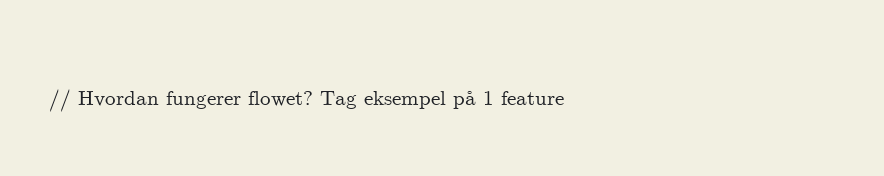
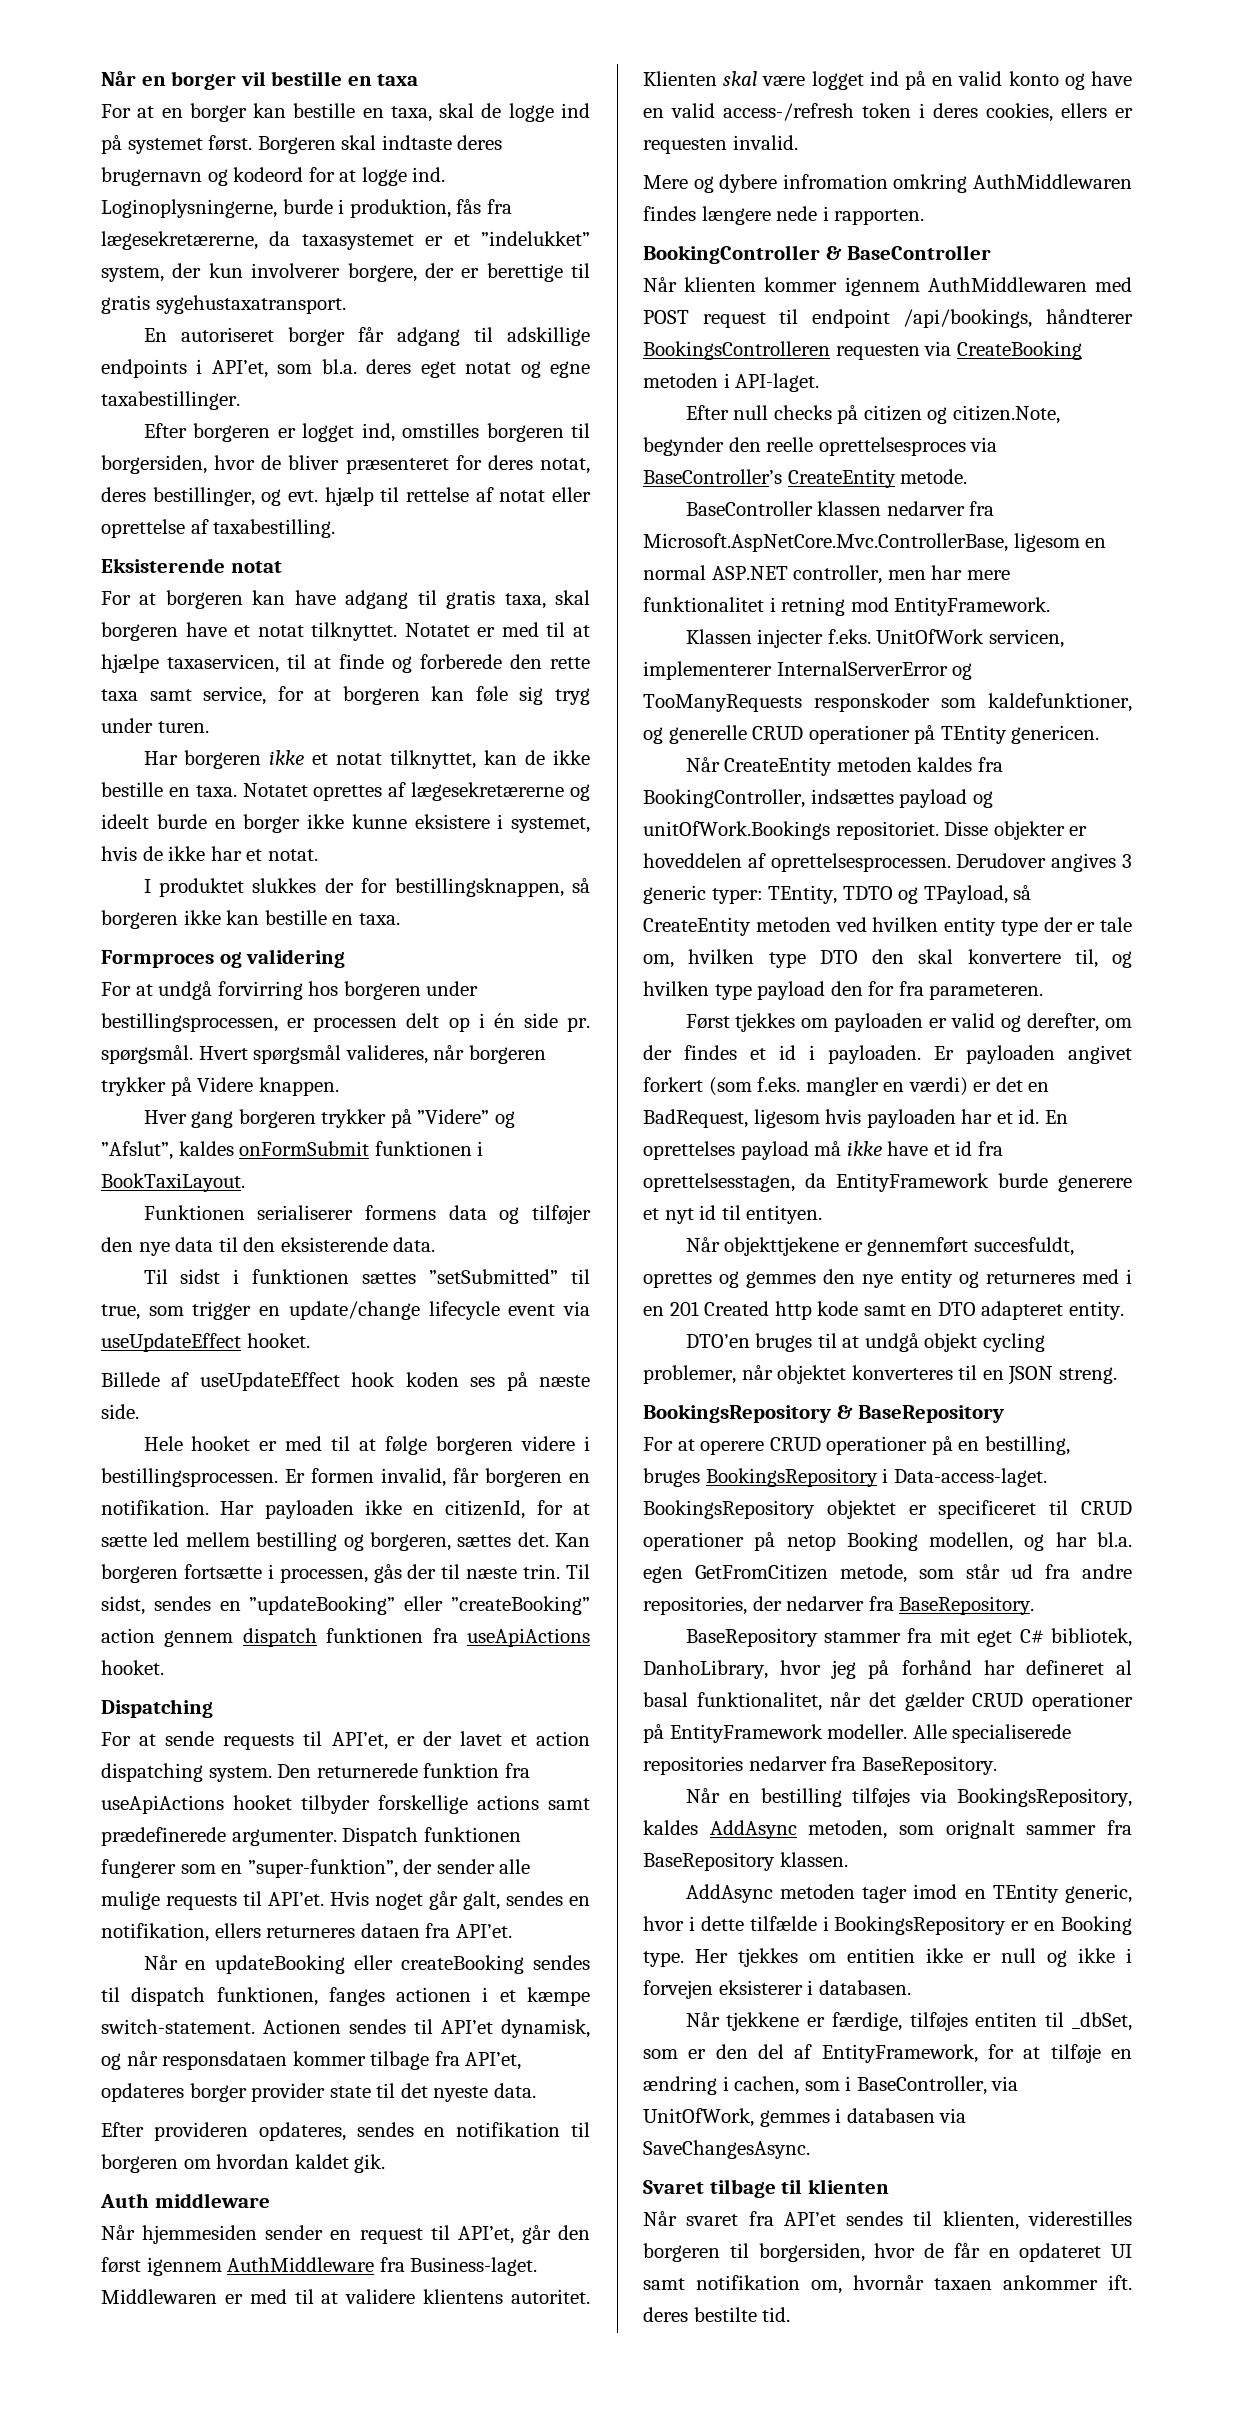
- // Hvordan fungerer flowet? Tag eksempel på 1 feature
+ Når en borger vil bestille en taxa
+ For at en borger kan bestille en taxa, skal de logge ind på systemet først. Borgeren skal indtaste deres brugernavn og kodeord for at logge ind. Loginoplysningerne, burde i produktion, fås fra lægesekretærerne, da taxasystemet er et ”indelukket” system, der kun involverer borgere, der er berettige til gratis sygehustaxatransport.
+ En autoriseret borger får adgang til adskillige endpoints i API’et, som bl.a. deres eget notat og egne taxabestillinger.
+ Efter borgeren er logget ind, omstilles borgeren til borgersiden, hvor de bliver præsenteret for deres notat, deres bestillinger, og evt. hjælp til rettelse af notat eller oprettelse af taxabestilling.
+ Eksisterende notat
+ For at borgeren kan have adgang til gratis taxa, skal borgeren have et notat tilknyttet. Notatet er med til at hjælpe taxaservicen, til at finde og forberede den rette taxa samt service, for at borgeren kan føle sig tryg under turen.
+ Har borgeren ikke et notat tilknyttet, kan de ikke bestille en taxa. Notatet oprettes af lægesekretærerne og ideelt burde en borger ikke kunne eksistere i systemet, hvis de ikke har et notat.
+ I produktet slukkes der for bestillingsknappen, så borgeren ikke kan bestille en taxa.
+ Formproces og validering
+ For at undgå forvirring hos borgeren under bestillingsprocessen, er processen delt op i én side pr. spørgsmål. Hvert spørgsmål valideres, når borgeren trykker på Videre knappen.
+ Hver gang borgeren trykker på ”Videre” og ”Afslut”, kaldes onFormSubmit funktionen i BookTaxiLayout.
+ Funktionen serialiserer formens data og tilføjer den nye data til den eksisterende data.
+ Til sidst i funktionen sættes ”setSubmitted” til true, som trigger en update/change lifecycle event via useUpdateEffect hooket.
+ Billede af useUpdateEffect hook koden ses på næste side.
+ Hele hooket er med til at følge borgeren videre i bestillingsprocessen. Er formen invalid, får borgeren en notifikation. Har payloaden ikke en citizenId, for at sætte led mellem bestilling og borgeren, sættes det. Kan borgeren fortsætte i processen, gås der til næste trin. Til sidst, sendes en ”updateBooking” eller ”createBooking” action gennem dispatch funktionen fra useApiActions hooket.
+ Dispatching
+ For at sende requests til API’et, er der lavet et action dispatching system. Den returnerede funktion fra useApiActions hooket tilbyder forskellige actions samt prædefinerede argumenter. Dispatch funktionen fungerer som en ”super-funktion”, der sender alle mulige requests til API’et. Hvis noget går galt, sendes en notifikation, ellers returneres dataen fra API’et.
+ Når en updateBooking eller createBooking sendes til dispatch funktionen, fanges actionen i et kæmpe switch-statement. Actionen sendes til API’et dynamisk, og når responsdataen kommer tilbage fra API’et, opdateres borger provider state til det nyeste data.
+ Efter provideren opdateres, sendes en notifikation til borgeren om hvordan kaldet gik.
+ Auth middleware
+ Når hjemmesiden sender en request til API’et, går den først igennem AuthMiddleware fra Business-laget. Middlewaren er med til at validere klientens autoritet. Klienten skal være logget ind på en valid konto og have en valid access-/refresh token i deres cookies, ellers er requesten invalid.
+ Mere og dybere infromation omkring AuthMiddlewaren findes længere nede i rapporten.
+ BookingController & BaseController
+ Når klienten kommer igennem AuthMiddlewaren med POST request til endpoint /api/bookings, håndterer BookingsControlleren requesten via CreateBooking metoden i API-laget.
+ Efter null checks på citizen og citizen.Note, begynder den reelle oprettelsesproces via BaseController’s CreateEntity metode.
+ BaseController klassen nedarver fra Microsoft.AspNetCore.Mvc.ControllerBase, ligesom en normal ASP.NET controller, men har mere funktionalitet i retning mod EntityFramework.
+ Klassen injecter f.eks. UnitOfWork servicen, implementerer InternalServerError og TooManyRequests responskoder som kaldefunktioner, og generelle CRUD operationer på TEntity genericen.
+ Når CreateEntity metoden kaldes fra BookingController, indsættes payload og unitOfWork.Bookings repositoriet. Disse objekter er hoveddelen af oprettelsesprocessen. Derudover angives 3 generic typer: TEntity, TDTO og TPayload, så CreateEntity metoden ved hvilken entity type der er tale om, hvilken type DTO den skal konvertere til, og hvilken type payload den for fra parameteren.
+ Først tjekkes om payloaden er valid og derefter, om der findes et id i payloaden. Er payloaden angivet forkert (som f.eks. mangler en værdi) er det en BadRequest, ligesom hvis payloaden har et id. En oprettelses payload må ikke have et id fra oprettelsesstagen, da EntityFramework burde generere et nyt id til entityen.
+ Når objekttjekene er gennemført succesfuldt, oprettes og gemmes den nye entity og returneres med i en 201 Created http kode samt en DTO adapteret entity.
+ DTO’en bruges til at undgå objekt cycling problemer, når objektet konverteres til en JSON streng.
+ BookingsRepository & BaseRepository
+ For at operere CRUD operationer på en bestilling, bruges BookingsRepository i Data-access-laget. BookingsRepository objektet er specificeret til CRUD operationer på netop Booking modellen, og har bl.a. egen GetFromCitizen metode, som står ud fra andre repositories, der nedarver fra BaseRepository.
+ BaseRepository stammer fra mit eget C# bibliotek, DanhoLibrary, hvor jeg på forhånd har defineret al basal funktionalitet, når det gælder CRUD operationer på EntityFramework modeller. Alle specialiserede repositories nedarver fra BaseRepository.
+ Når en bestilling tilføjes via BookingsRepository, kaldes AddAsync metoden, som orignalt sammer fra BaseRepository klassen.
+ AddAsync metoden tager imod en TEntity generic, hvor i dette tilfælde i BookingsRepository er en Booking type. Her tjekkes om entitien ikke er null og ikke i forvejen eksisterer i databasen.
+ Når tjekkene er færdige, tilføjes entiten til _dbSet, som er den del af EntityFramework, for at tilføje en ændring i cachen, som i BaseController, via UnitOfWork, gemmes i databasen via SaveChangesAsync.
+ Svaret tilbage til klienten
+ Når svaret fra API’et sendes til klienten, viderestilles borgeren til borgersiden, hvor de får en opdateret UI samt notifikation om, hvornår taxaen ankommer ift. deres bestilte tid.

